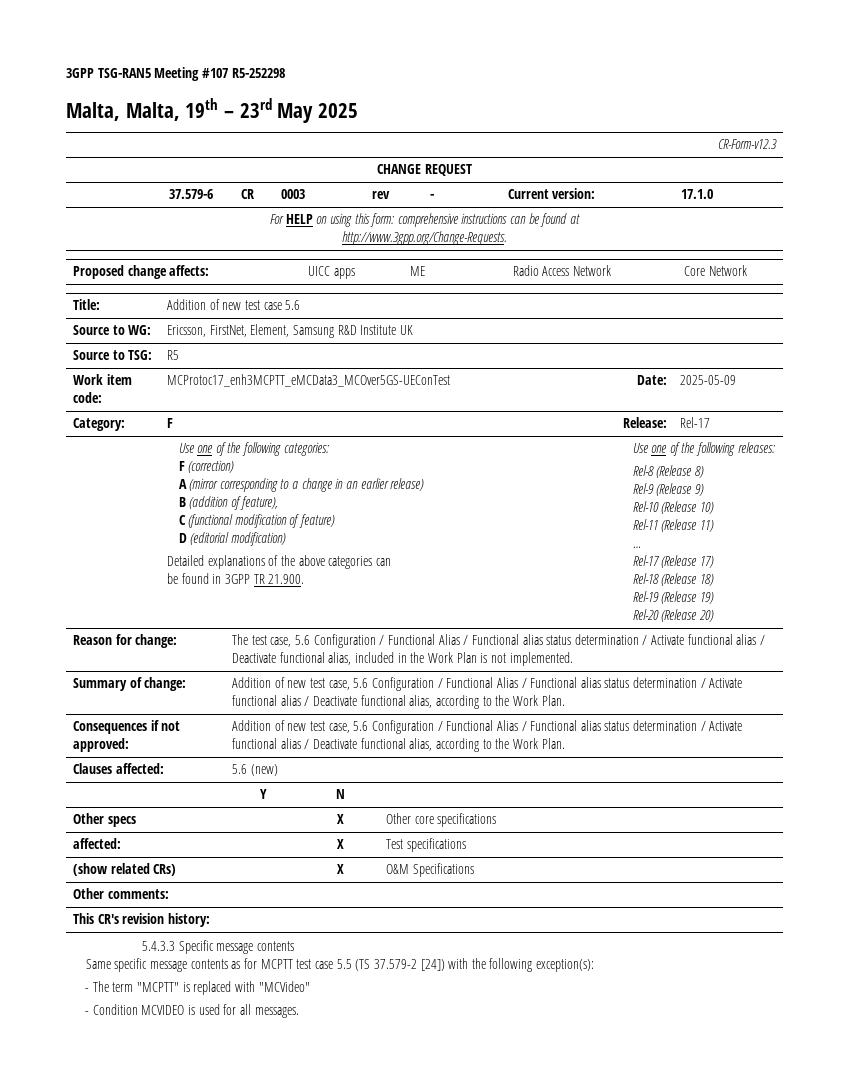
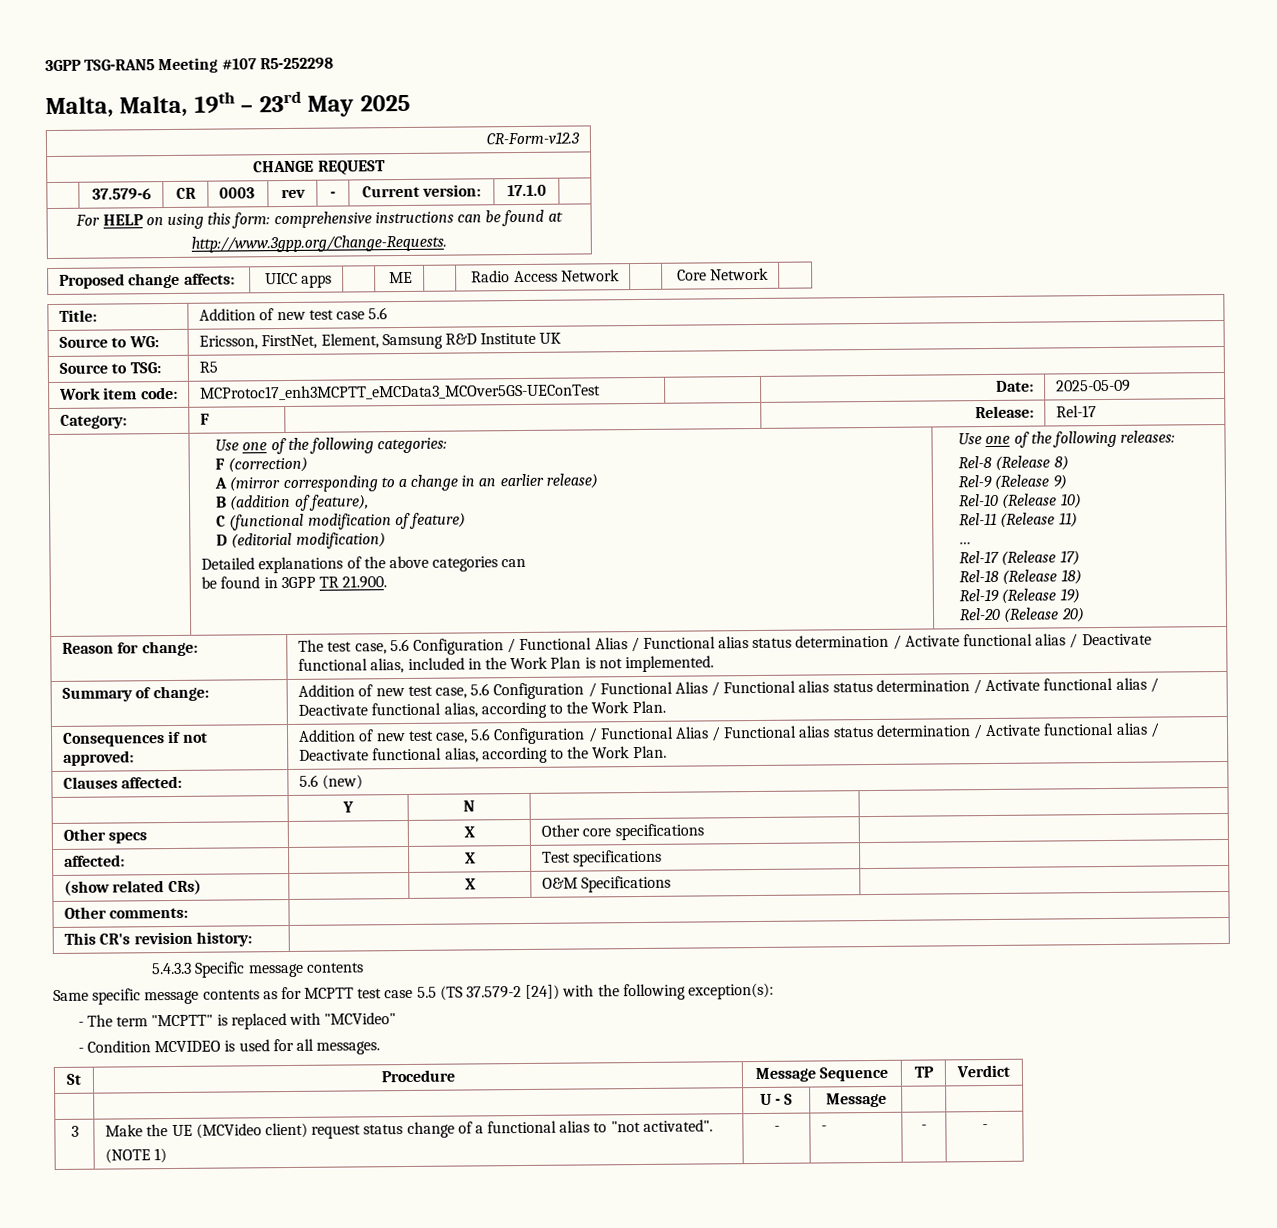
+ St | Procedure | Message Sequence | TP | Verdict
+ | | U - S | Message | |
+ 3 | Make the UE (MCVideo client) request status change of a functional alias to "not activated".
+ (NOTE 1) | - | - | - | -

